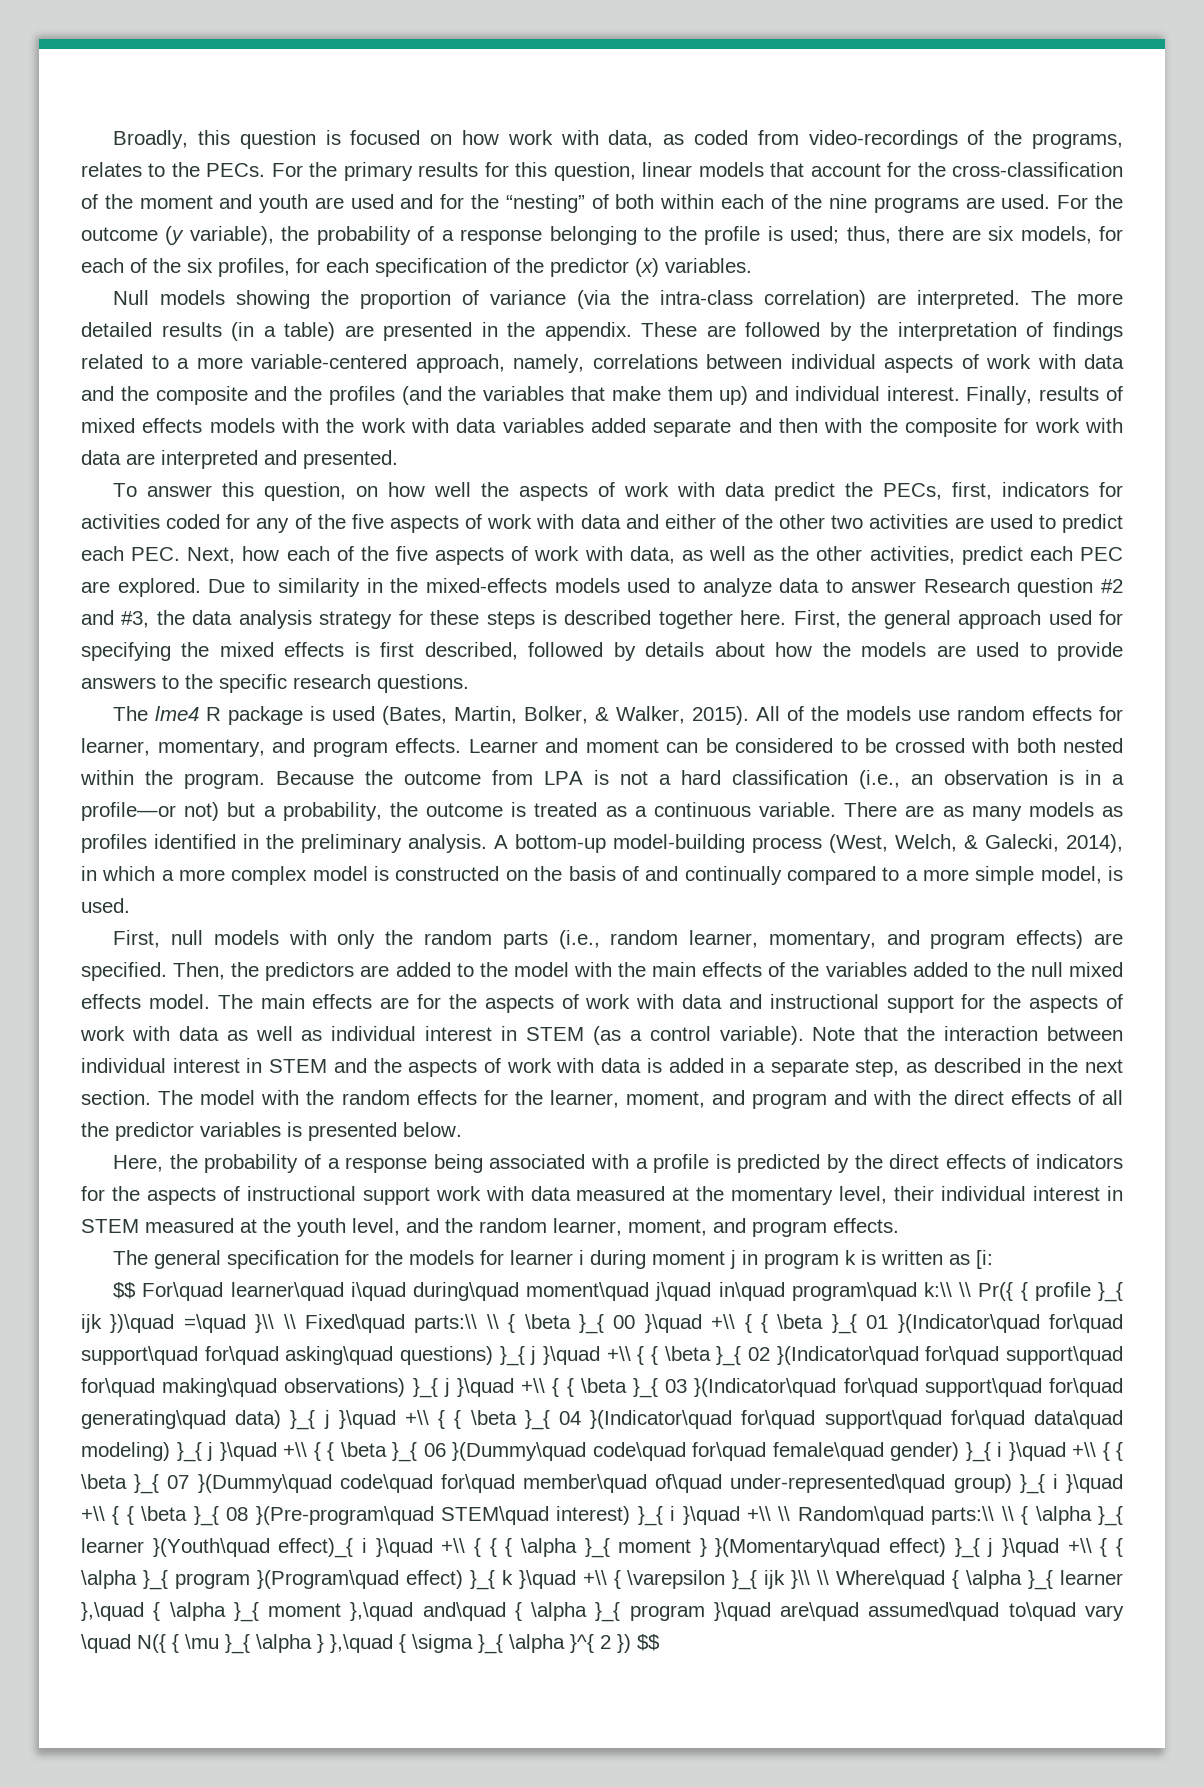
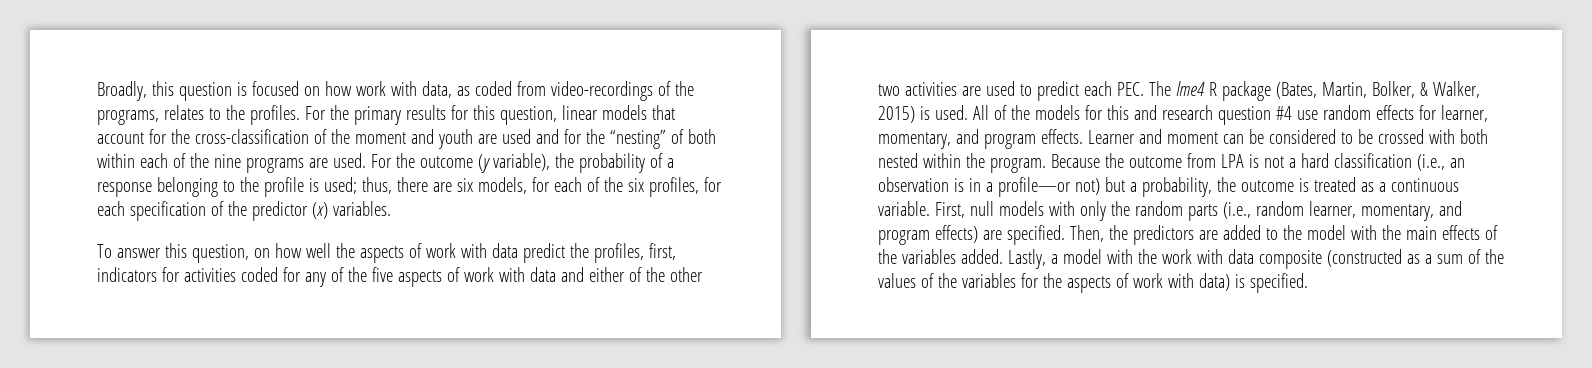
- Broadly, this question is focused on how work with data, as coded from video-recordings of the programs, relates to the PECs.
+ Broadly, this question is focused on how work with data, as coded from video-recordings of the programs, relates to the profiles.
- Null models showing the proportion of variance (via the intra-class correlation) are interpreted. The more detailed results (in a table) are presented in the appendix. These are followed by the interpretation of findings related to a more variable-centered approach, namely, correlations between individual aspects of work with data and the composite and the profiles (and the variables that make them up) and individual interest. Finally, results of mixed effects models with the work with data variables added separate and then with the composite for work with data are interpreted and presented.
- To answer this question, on how well the aspects of work with data predict the PECs, first, indicators for activities coded for any of the five aspects of work with data and either of the other two activities are used to predict each PEC. Next, how each of the five aspects of work with data, as well as the other activities, predict each PEC are explored. Due to similarity in the mixed-effects models used to analyze data to answer Research question #2 and #3, the data analysis strategy for these steps is described together here. First, the general approach used for specifying the mixed effects is first described, followed by details about how the models are used to provide answers to the specific research questions.
- The lme4 R package is used (Bates, Martin, Bolker, & Walker, 2015).
+ To answer this question, on how well the aspects of work with data predict the profiles, first, indicators for activities coded for any of the five aspects of work with data and either of the other two activities are used to predict each PEC. The lme4 R package (Bates, Martin, Bolker, & Walker, 2015) is used.
- All of the models use random effects for learner, momentary, and program effects.
+ All of the models for this and research question #4 use random effects for learner, momentary, and program effects.
- Because the outcome from LPA is not a hard classification (i.e., an observation is in a profile—or not) but a probability, the outcome is treated as a continuous variable. There are as many models as profiles identified in the preliminary analysis. A bottom-up model-building process (West, Welch, & Galecki, 2014), in which a more complex model is constructed on the basis of and continually compared to a more simple model, is used.
- First, null models with only the random parts (i.e., random learner, momentary, and program effects) are specified.
+ Because the outcome from LPA is not a hard classification (i.e., an observation is in a profile—or not) but a probability, the outcome is treated as a continuous variable. First, null models with only the random parts (i.e., random learner, momentary, and program effects) are specified.
- Then, the predictors are added to the model with the main effects of the variables added to the null mixed effects model. The main effects are for the aspects of work with data and instructional support for the aspects of work with data as well as individual interest in STEM (as a control variable). Note that the interaction between individual interest in STEM and the aspects of work with data is added in a separate step, as described in the next section. The model with the random effects for the learner, moment, and program and with the direct effects of all the predictor variables is presented below.
- Here, the probability of a response being associated with a profile is predicted by the direct effects of indicators for the aspects of instructional support work with data measured at the momentary level, their individual interest in STEM measured at the youth level, and the random learner, moment, and program effects.
- The general specification for the models for learner i during moment j in program k is written as [i:
- $$ For\quad learner\quad i\quad during\quad moment\quad j\quad in\quad program\quad k:\\ \\ Pr({ { profile }_{ ijk })\quad =\quad }\\ \\ Fixed\quad parts:\\ \\ { \beta }_{ 00 }\quad +\\ { { \beta }_{ 01 }(Indicator\quad for\quad support\quad for\quad asking\quad questions) }_{ j }\quad +\\ { { \beta }_{ 02 }(Indicator\quad for\quad support\quad for\quad making\quad observations) }_{ j }\quad +\\ { { \beta }_{ 03 }(Indicator\quad for\quad support\quad for\quad generating\quad data) }_{ j }\quad +\\ { { \beta }_{ 04 }(Indicator\quad for\quad support\quad for\quad data\quad modeling) }_{ j }\quad +\\ { { \beta }_{ 06 }(Dummy\quad code\quad for\quad female\quad gender) }_{ i }\quad +\\ { { \beta }_{ 07 }(Dummy\quad code\quad for\quad member\quad of\quad under-represented\quad group) }_{ i }\quad +\\ { { \beta }_{ 08 }(Pre-program\quad STEM\quad interest) }_{ i }\quad +\\ \\ Random\quad parts:\\ \\ { \alpha }_{ learner }(Youth\quad effect)_{ i }\quad +\\ { { { \alpha }_{ moment } }(Momentary\quad effect) }_{ j }\quad +\\ { { \alpha }_{ program }(Program\quad effect) }_{ k }\quad +\\ { \varepsilon }_{ ijk }\\ \\ Where\quad { \alpha }_{ learner },\quad { \alpha }_{ moment },\quad and\quad { \alpha }_{ program }\quad are\quad assumed\quad to\quad vary \quad N({ { \mu }_{ \alpha } },\quad { \sigma }_{ \alpha }^{ 2 }) $$
+ Then, the predictors are added to the model with the main effects of the variables added. Lastly, a model with the work with data composite (constructed as a sum of the values of the variables for the aspects of work with data) is specified.

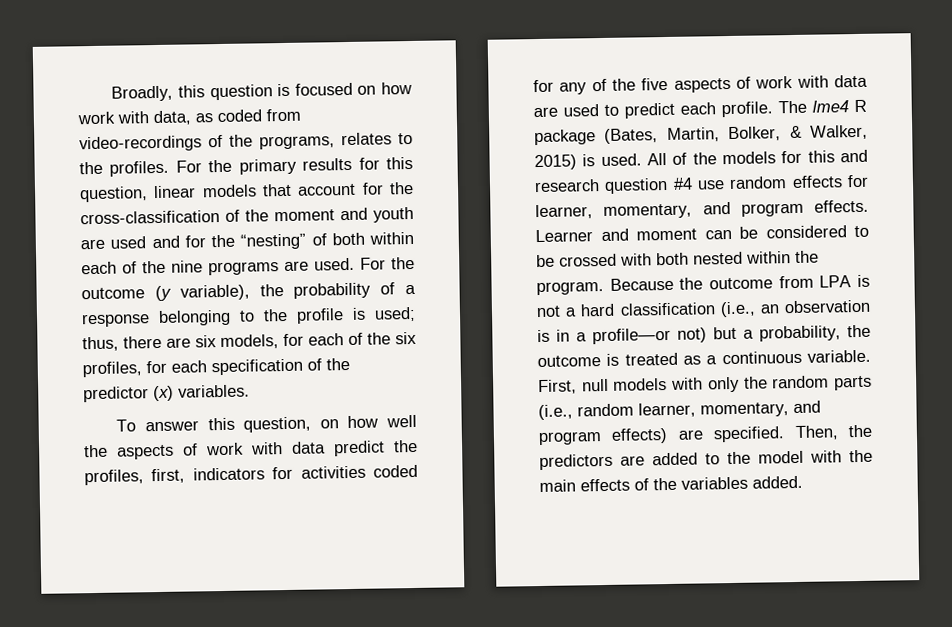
- To answer this question, on how well the aspects of work with data predict the profiles, first, indicators for activities coded for any of the five aspects of work with data and either of the other two activities are used to predict each PEC. The lme4 R package (Bates, Martin, Bolker, & Walker, 2015) is used.
+ To answer this question, on how well the aspects of work with data predict the profiles, first, indicators for activities coded for any of the five aspects of work with data are used to predict each profile. The lme4 R package (Bates, Martin, Bolker, & Walker, 2015) is used.
- Lastly, a model with the work with data composite (constructed as a sum of the values of the variables for the aspects of work with data) is specified.

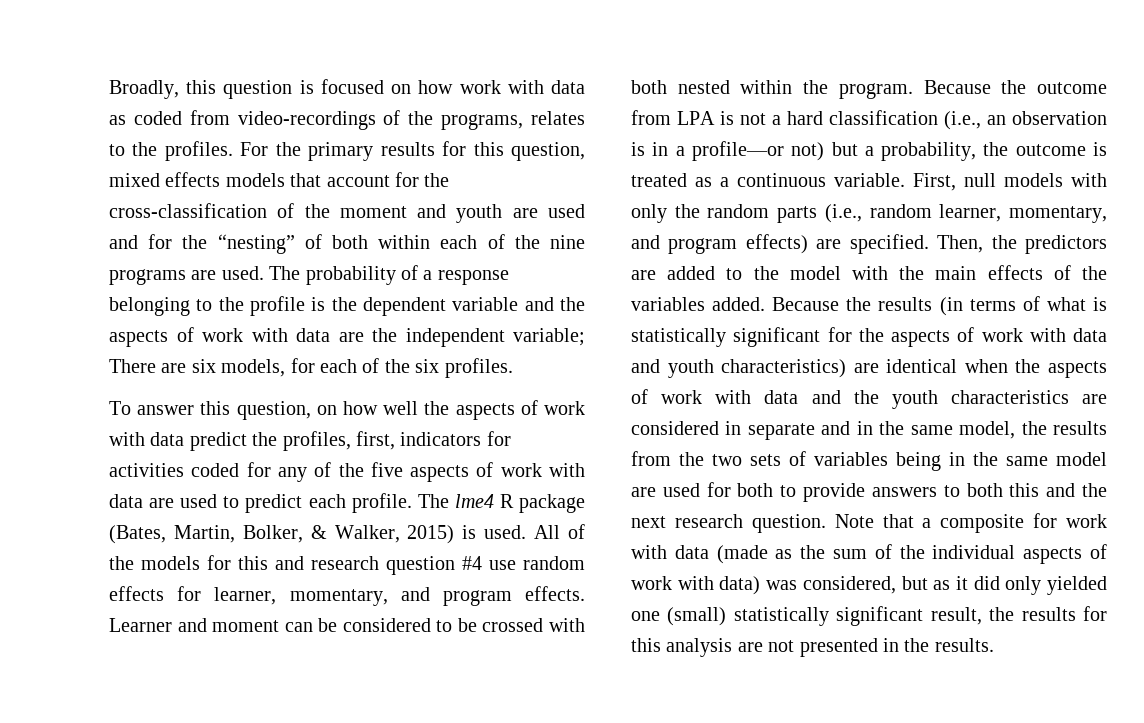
- Broadly, this question is focused on how work with data, as coded from video-recordings of the programs, relates to the profiles.
+ Broadly, this question is focused on how work with data as coded from video-recordings of the programs, relates to the profiles.
- For the primary results for this question, linear models that account for the cross-classification of the moment and youth are used and for the “nesting” of both within each of the nine programs are used.
+ For the primary results for this question, mixed effects models that account for the cross-classification of the moment and youth are used and for the “nesting” of both within each of the nine programs are used.
- For the outcome (y variable), the probability of a response belonging to the profile is used; thus, there are six models, for each of the six profiles, for each specification of the predictor (x) variables.
+ The probability of a response belonging to the profile is the dependent variable and the aspects of work with data are the independent variable; There are six models, for each of the six profiles.
+ Because the results (in terms of what is statistically significant for the aspects of work with data and youth characteristics) are identical when the aspects of work with data and the youth characteristics are considered in separate and in the same model, the results from the two sets of variables being in the same model are used for both to provide answers to both this and the next research question. Note that a composite for work with data (made as the sum of the individual aspects of work with data) was considered, but as it did only yielded one (small) statistically significant result, the results for this analysis are not presented in the results.

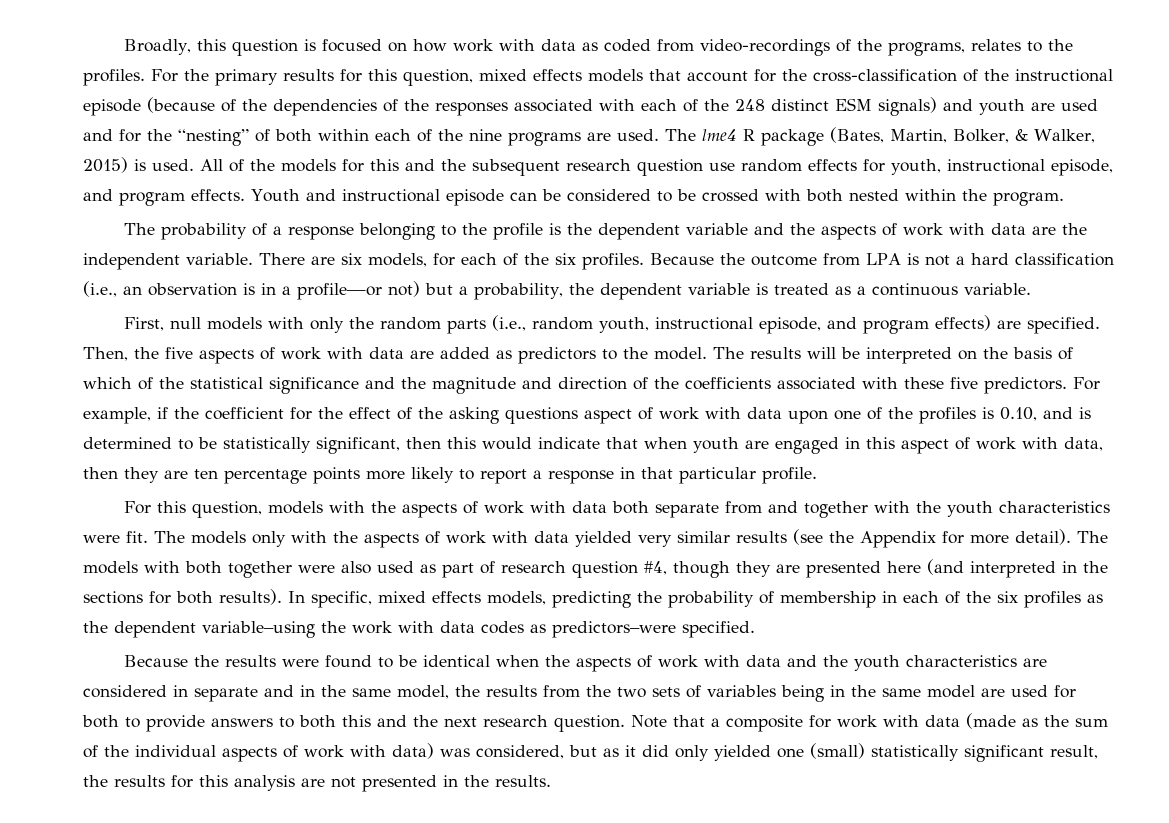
- For the primary results for this question, mixed effects models that account for the cross-classification of the moment and youth are used and for the “nesting” of both within each of the nine programs are used.
+ For the primary results for this question, mixed effects models that account for the cross-classification of the instructional episode (because of the dependencies of the responses associated with each of the 248 distinct ESM signals) and youth are used and for the “nesting” of both within each of the nine programs are used.
- The probability of a response belonging to the profile is the dependent variable and the aspects of work with data are the independent variable; There are six models, for each of the six profiles.
- To answer this question, on how well the aspects of work with data predict the profiles, first, indicators for activities coded for any of the five aspects of work with data are used to predict each profile. The lme4 R package (Bates, Martin, Bolker, & Walker, 2015) is used. All of the models for this and research question #4 use random effects for learner, momentary, and program effects. Learner and moment can be considered to be crossed with both nested within the program.
+ The lme4 R package (Bates, Martin, Bolker, & Walker, 2015) is used. All of the models for this and the subsequent research question use random effects for youth, instructional episode, and program effects. Youth and instructional episode can be considered to be crossed with both nested within the program.
+ The probability of a response belonging to the profile is the dependent variable and the aspects of work with data are the independent variable. There are six models, for each of the six profiles.
- Because the outcome from LPA is not a hard classification (i.e., an observation is in a profile—or not) but a probability, the outcome is treated as a continuous variable. First, null models with only the random parts (i.e., random learner, momentary, and program effects) are specified.
+ Because the outcome from LPA is not a hard classification (i.e., an observation is in a profile—or not) but a probability, the dependent variable is treated as a continuous variable.
+ First, null models with only the random parts (i.e., random youth, instructional episode, and program effects) are specified.
- Then, the predictors are added to the model with the main effects of the variables added. Because the results (in terms of what is statistically significant for the aspects of work with data and youth characteristics) are identical when the aspects of work with data and the youth characteristics are considered in separate and in the same model, the results from the two sets of variables being in the same model are used for both to provide answers to both this and the next research question.
+ Then, the five aspects of work with data are added as predictors to the model. The results will be interpreted on the basis of which of the statistical significance and the magnitude and direction of the coefficients associated with these five predictors. For example, if the coefficient for the effect of the asking questions aspect of work with data upon one of the profiles is 0.10, and is determined to be statistically significant, then this would indicate that when youth are engaged in this aspect of work with data, then they are ten percentage points more likely to report a response in that particular profile.
+ For this question, models with the aspects of work with data both separate from and together with the youth characteristics were fit. The models only with the aspects of work with data yielded very similar results (see the Appendix for more detail). The models with both together were also used as part of research question #4, though they are presented here (and interpreted in the sections for both results). In specific, mixed effects models, predicting the probability of membership in each of the six profiles as the dependent variable–using the work with data codes as predictors–were specified.
+ Because the results were found to be identical when the aspects of work with data and the youth characteristics are considered in separate and in the same model, the results from the two sets of variables being in the same model are used for both to provide answers to both this and the next research question.

